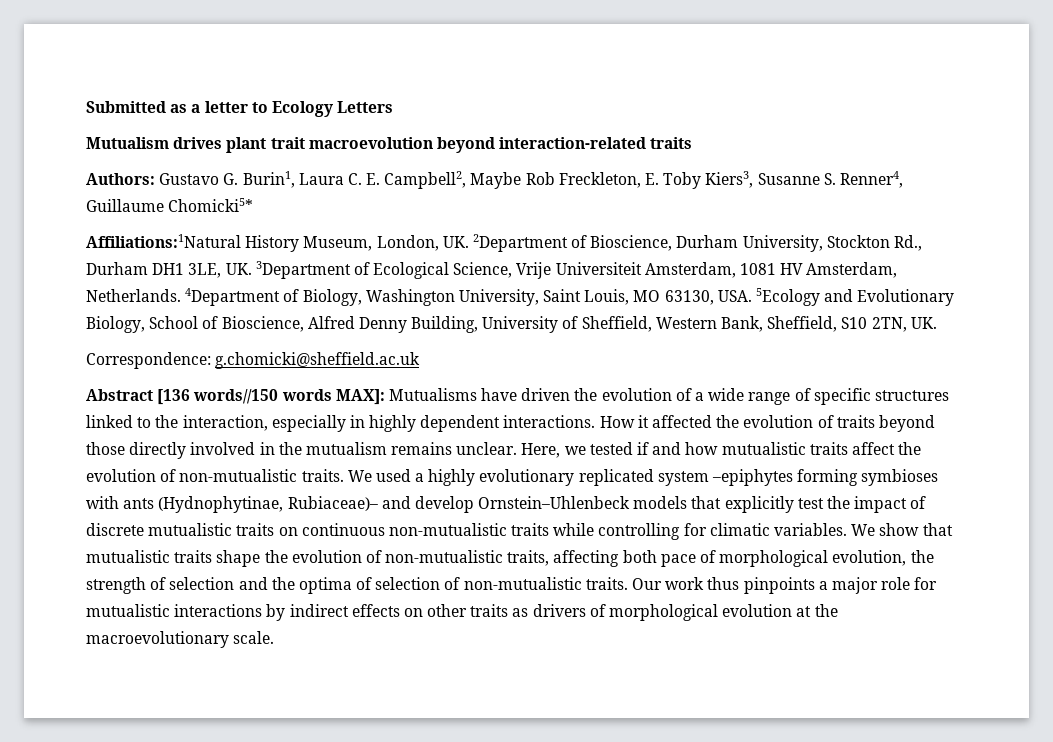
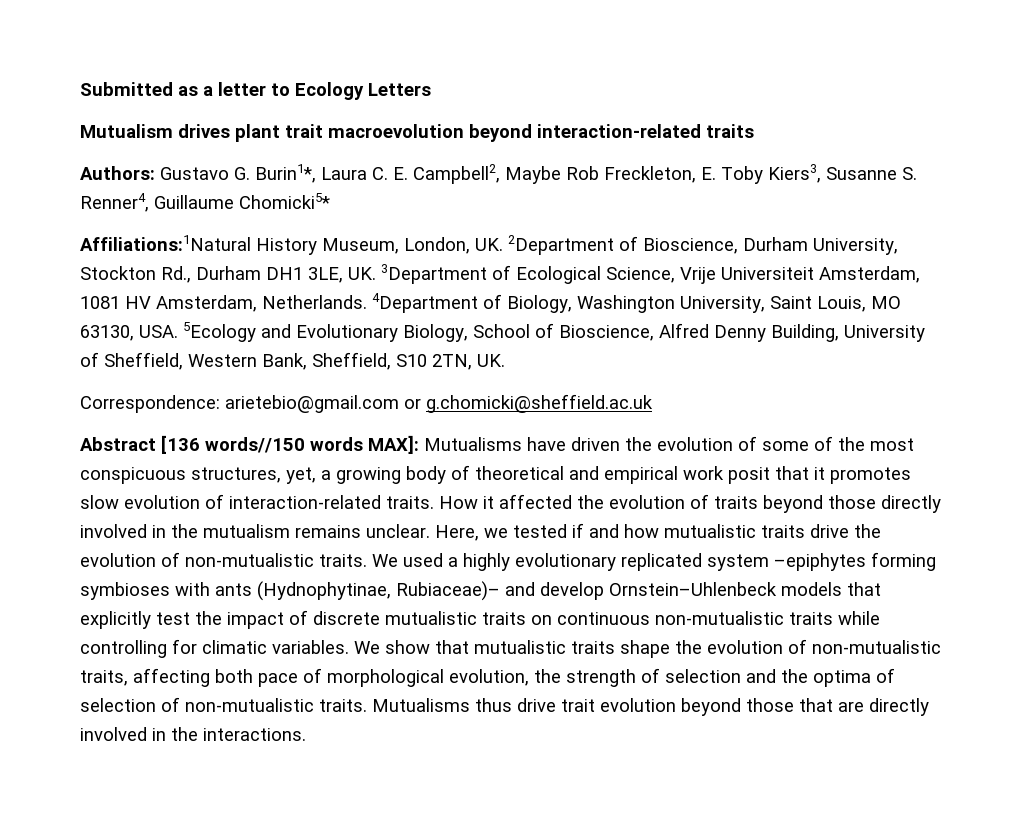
- Authors: Gustavo G. Burin1, Laura C. E. Campbell2, Maybe Rob Freckleton, E. Toby Kiers3, Susanne S. Renner4, Guillaume Chomicki5*
+ Authors: Gustavo G. Burin1*, Laura C. E. Campbell2, Maybe Rob Freckleton, E. Toby Kiers3, Susanne S. Renner4, Guillaume Chomicki5*
- Correspondence: g.chomicki@sheffield.ac.uk
+ Correspondence: arietebio@gmail.com or g.chomicki@sheffield.ac.uk
- Abstract [136 words//150 words MAX]: Mutualisms have driven the evolution of a wide range of specific structures linked to the interaction, especially in highly dependent interactions.
+ Abstract [136 words//150 words MAX]: Mutualisms have driven the evolution of some of the most conspicuous structures, yet, a growing body of theoretical and empirical work posit that it promotes slow evolution of interaction-related traits.
- Here, we tested if and how mutualistic traits affect the evolution of non-mutualistic traits.
+ Here, we tested if and how mutualistic traits drive the evolution of non-mutualistic traits.
- Our work thus pinpoints a major role for mutualistic interactions by indirect effects on other traits as drivers of morphological evolution at the macroevolutionary scale.
+ Mutualisms thus drive trait evolution beyond those that are directly involved in the interactions.

